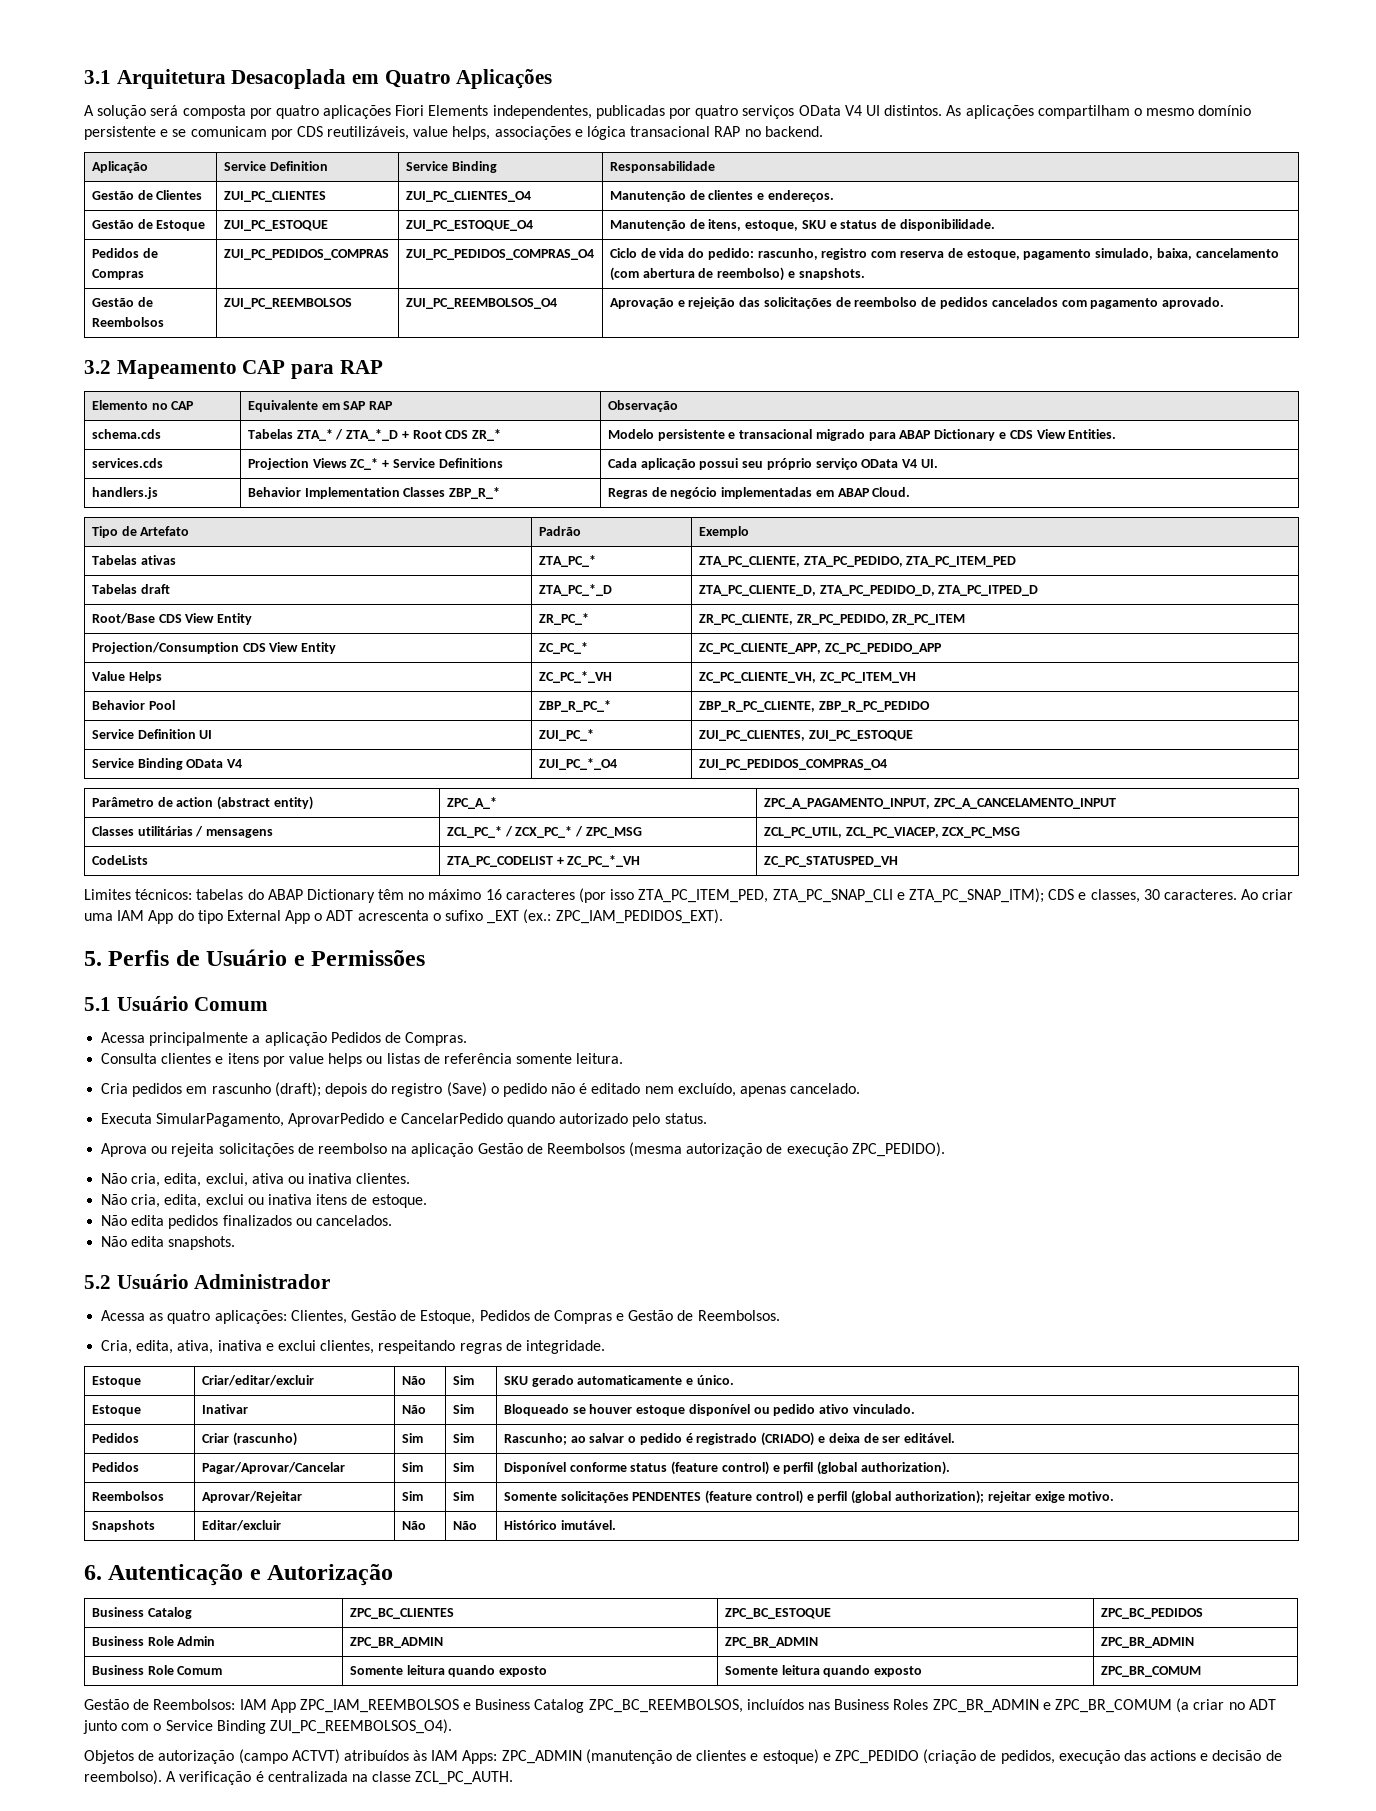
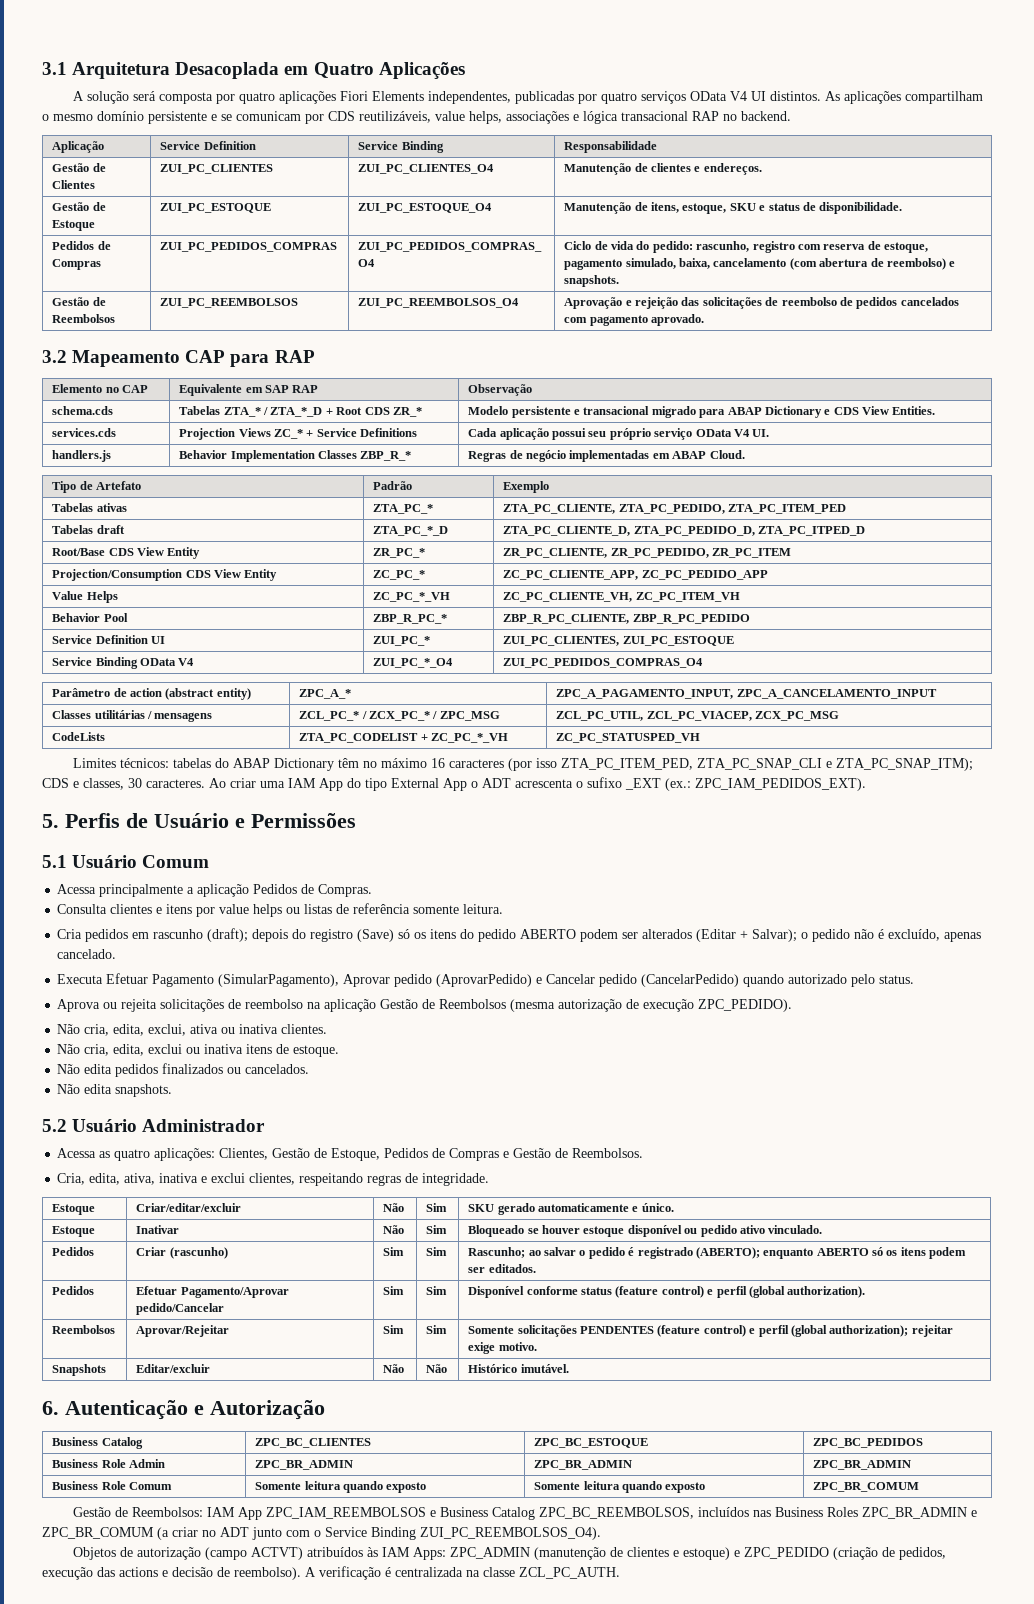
- Cria pedidos em rascunho (draft); depois do registro (Save) o pedido não é editado nem excluído, apenas cancelado.
+ Cria pedidos em rascunho (draft); depois do registro (Save) só os itens do pedido ABERTO podem ser alterados (Editar + Salvar); o pedido não é excluído, apenas cancelado.
- Executa SimularPagamento, AprovarPedido e CancelarPedido quando autorizado pelo status.
+ Executa Efetuar Pagamento (SimularPagamento), Aprovar pedido (AprovarPedido) e Cancelar pedido (CancelarPedido) quando autorizado pelo status.
- Pedidos | Criar (rascunho) | Sim | Sim | Rascunho; ao salvar o pedido é registrado (CRIADO) e deixa de ser editável.
- Pedidos | Pagar/Aprovar/Cancelar | Sim | Sim | Disponível conforme status (feature control) e perfil (global authorization).
+ Pedidos | Criar (rascunho) | Sim | Sim | Rascunho; ao salvar o pedido é registrado (ABERTO); enquanto ABERTO só os itens podem ser editados.
+ Pedidos | Efetuar Pagamento/Aprovar pedido/Cancelar | Sim | Sim | Disponível conforme status (feature control) e perfil (global authorization).

